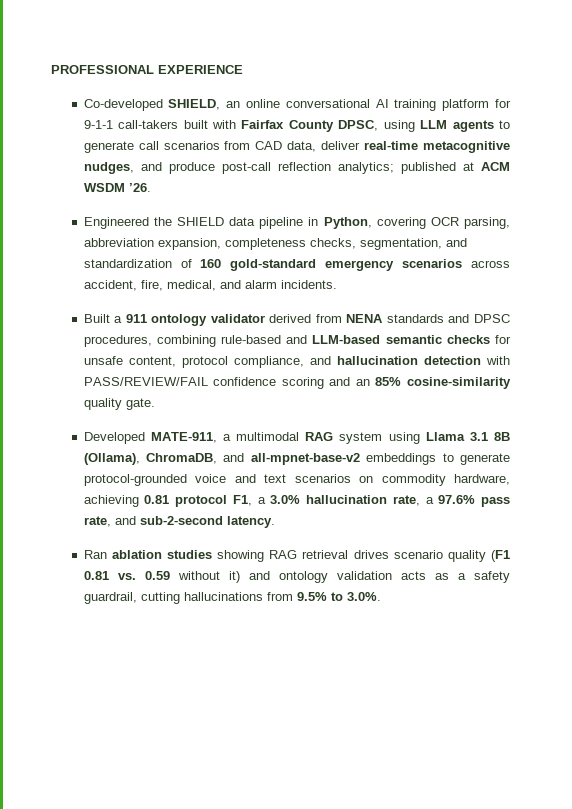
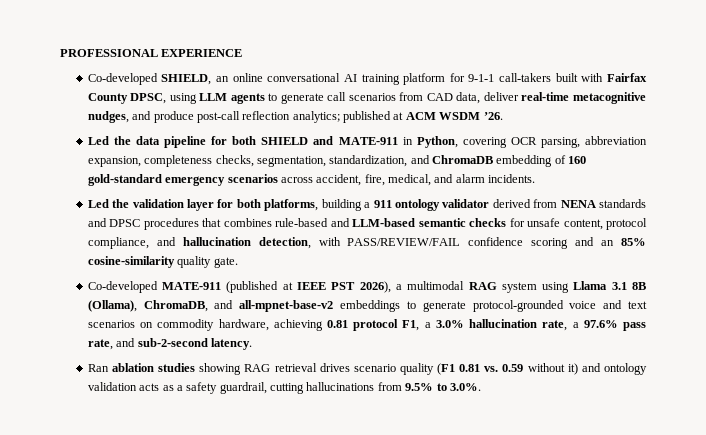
- Engineered the SHIELD data pipeline in Python, covering OCR parsing, abbreviation expansion, completeness checks, segmentation, and standardization of 160 gold-standard emergency scenarios across accident, fire, medical, and alarm incidents.
+ Led the data pipeline for both SHIELD and MATE-911 in Python, covering OCR parsing, abbreviation expansion, completeness checks, segmentation, standardization, and ChromaDB embedding of 160 gold-standard emergency scenarios across accident, fire, medical, and alarm incidents.
- Built a 911 ontology validator derived from NENA standards and DPSC procedures, combining rule-based and LLM-based semantic checks for unsafe content, protocol compliance, and hallucination detection with PASS/REVIEW/FAIL confidence scoring and an 85% cosine-similarity quality gate.
+ Led the validation layer for both platforms, building a 911 ontology validator derived from NENA standards and DPSC procedures that combines rule-based and LLM-based semantic checks for unsafe content, protocol compliance, and hallucination detection, with PASS/REVIEW/FAIL confidence scoring and an 85% cosine-similarity quality gate.
- Developed MATE-911, a multimodal RAG system using Llama 3.1 8B (Ollama), ChromaDB, and all-mpnet-base-v2 embeddings to generate protocol-grounded voice and text scenarios on commodity hardware, achieving 0.81 protocol F1, a 3.0% hallucination rate, a 97.6% pass rate, and sub-2-second latency.
+ Co-developed MATE-911 (published at IEEE PST 2026), a multimodal RAG system using Llama 3.1 8B (Ollama), ChromaDB, and all-mpnet-base-v2 embeddings to generate protocol-grounded voice and text scenarios on commodity hardware, achieving 0.81 protocol F1, a 3.0% hallucination rate, a 97.6% pass rate, and sub-2-second latency.

